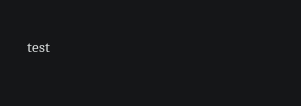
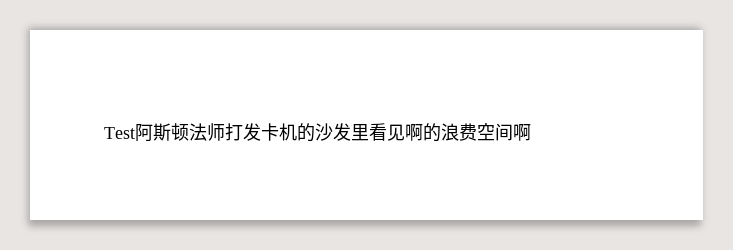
- test
+ Test阿斯顿法师打发卡机的沙发里看见啊的浪费空间啊

